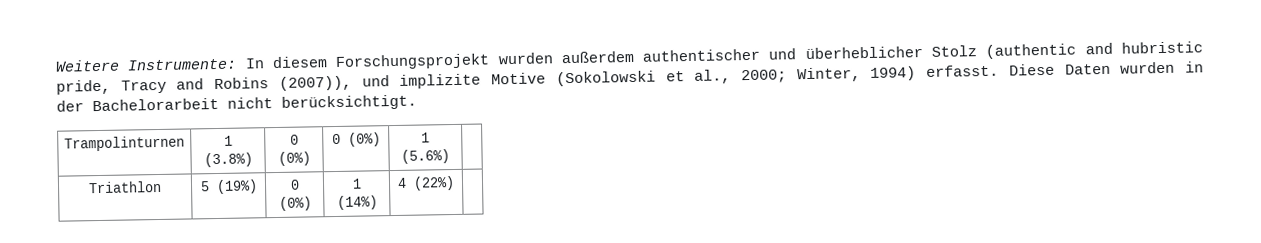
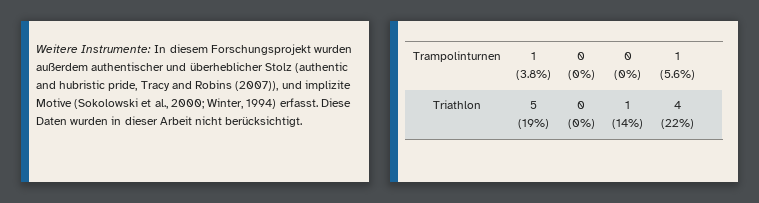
- Diese Daten wurden in der Bachelorarbeit nicht berücksichtigt.
+ Diese Daten wurden in dieser Arbeit nicht berücksichtigt.

